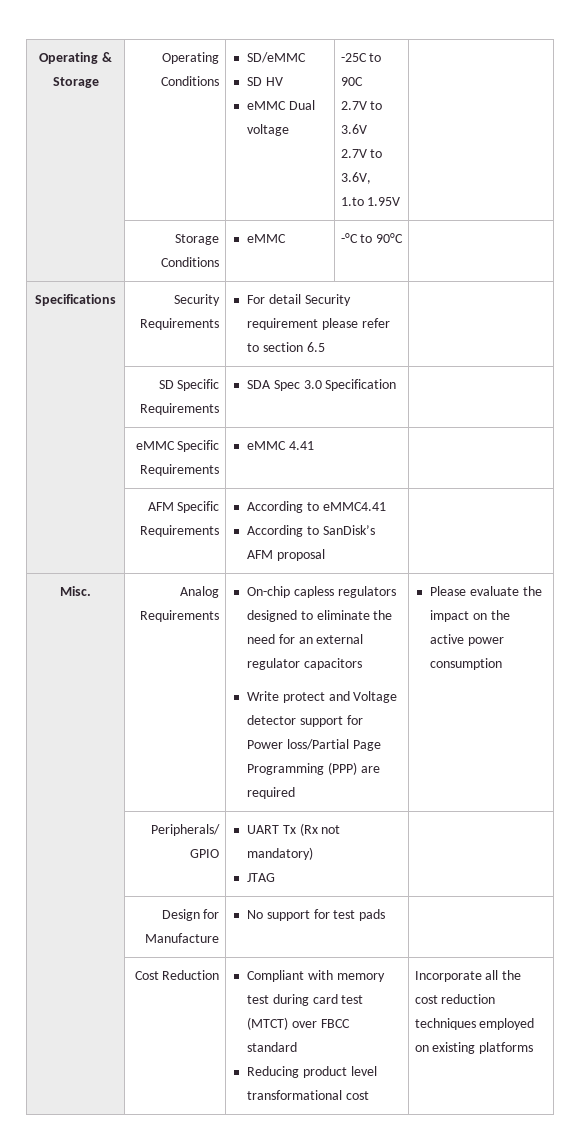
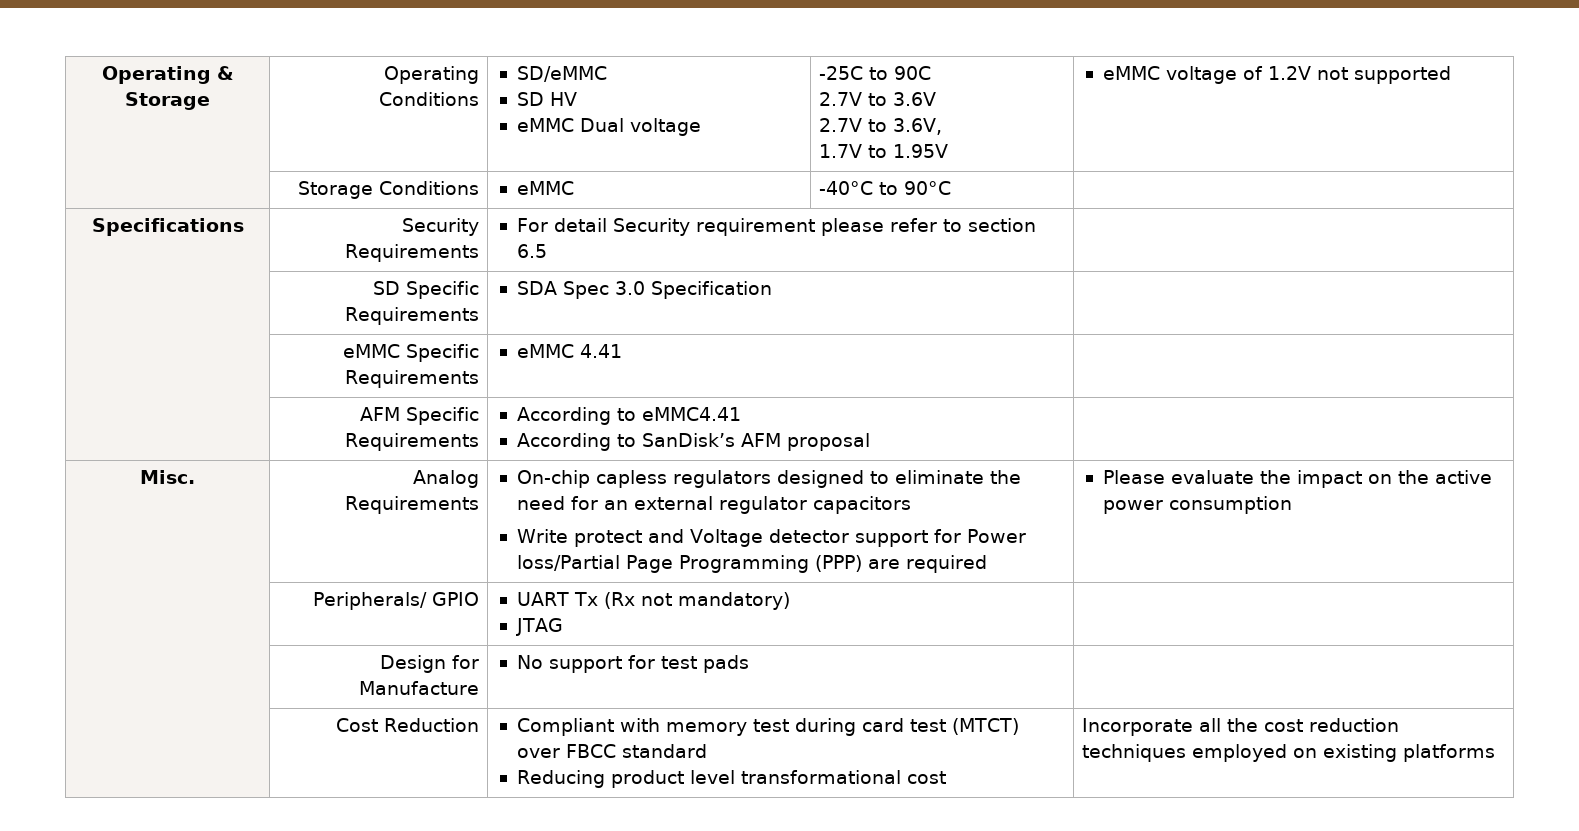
  Operating & Storage | Operating Conditions | SD/eMMC
  SD HV
  eMMC Dual voltage | -25C to 90C
  2.7V to 3.6V
  2.7V to 3.6V,
- 1.to 1.95V |
+ 1.7V to 1.95V | eMMC voltage of 1.2V not supported
- | Storage Conditions | eMMC | -°C to 90°C |
+ | Storage Conditions | eMMC | -40°C to 90°C |

